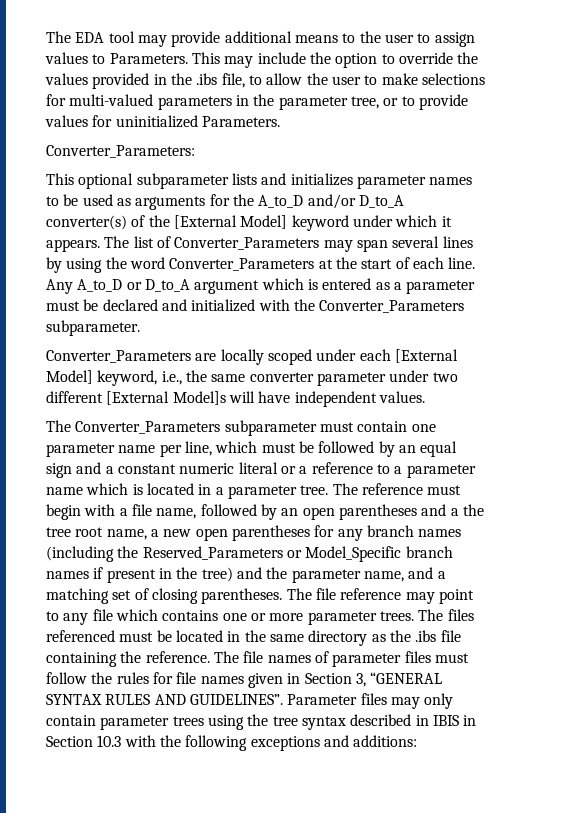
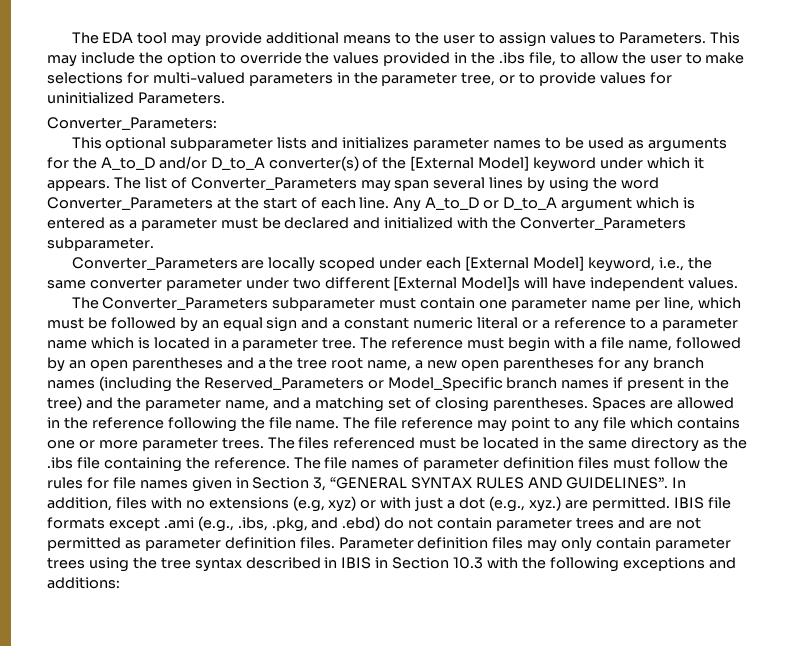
+ Spaces are allowed in the reference following the file name.
- The file names of parameter files must follow the rules for file names given in Section 3, “GENERAL SYNTAX RULES AND GUIDELINES”.
+ The file names of parameter definition files must follow the rules for file names given in Section 3, “GENERAL SYNTAX RULES AND GUIDELINES”.
- Parameter files may only contain parameter trees using the tree syntax described in IBIS in Section 10.3 with the following exceptions and additions:
+ In addition, files with no extensions (e.g, xyz) or with just a dot (e.g., xyz.) are permitted. IBIS file formats except .ami (e.g., .ibs, .pkg, and .ebd) do not contain parameter trees and are not permitted as parameter definition files. Parameter definition files may only contain parameter trees using the tree syntax described in IBIS in Section 10.3 with the following exceptions and additions:

